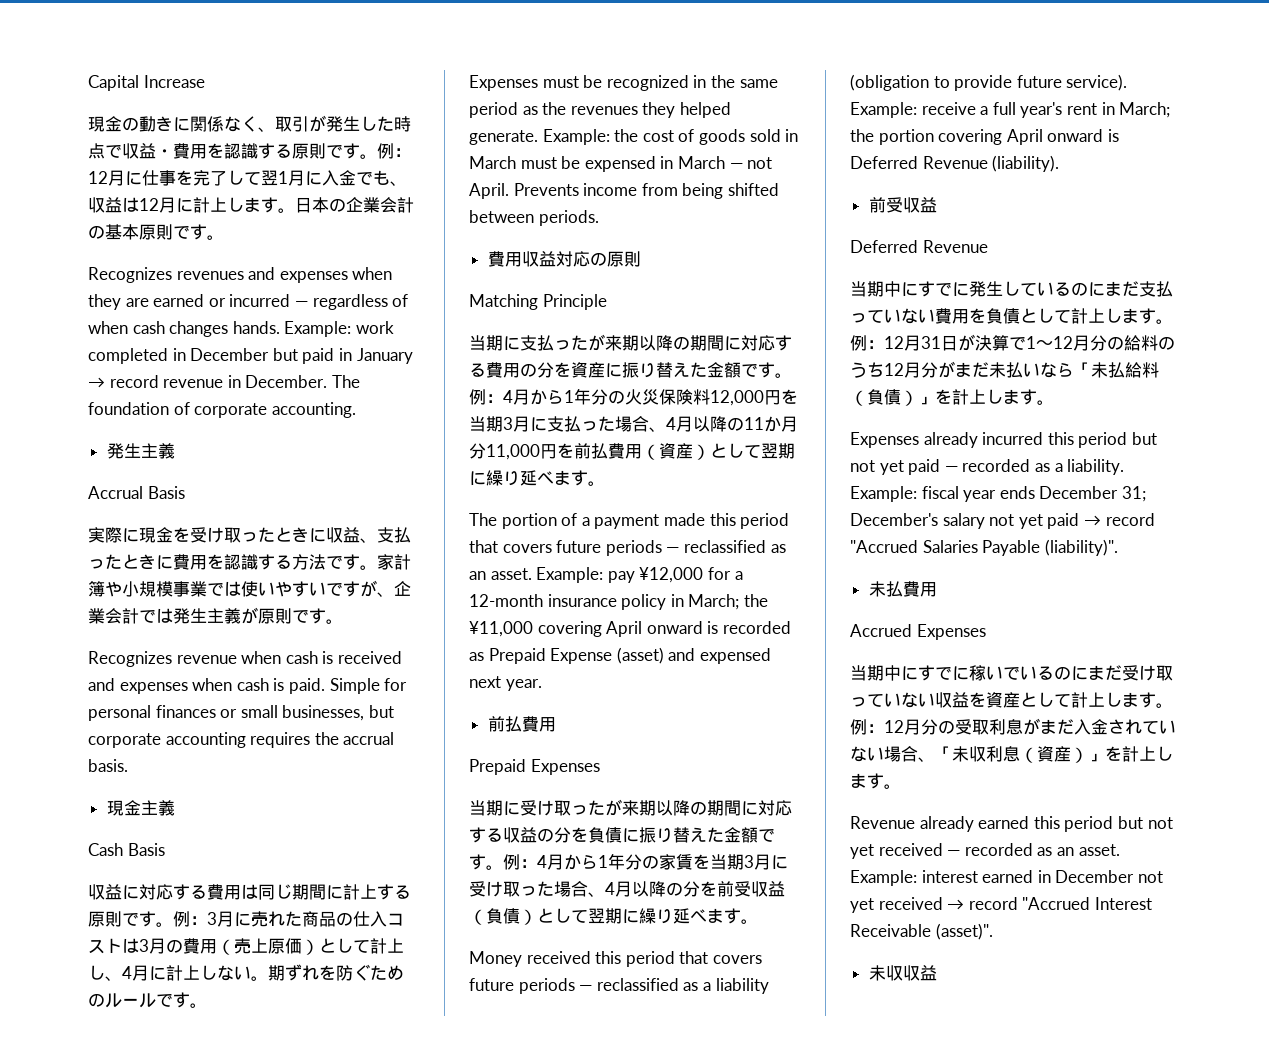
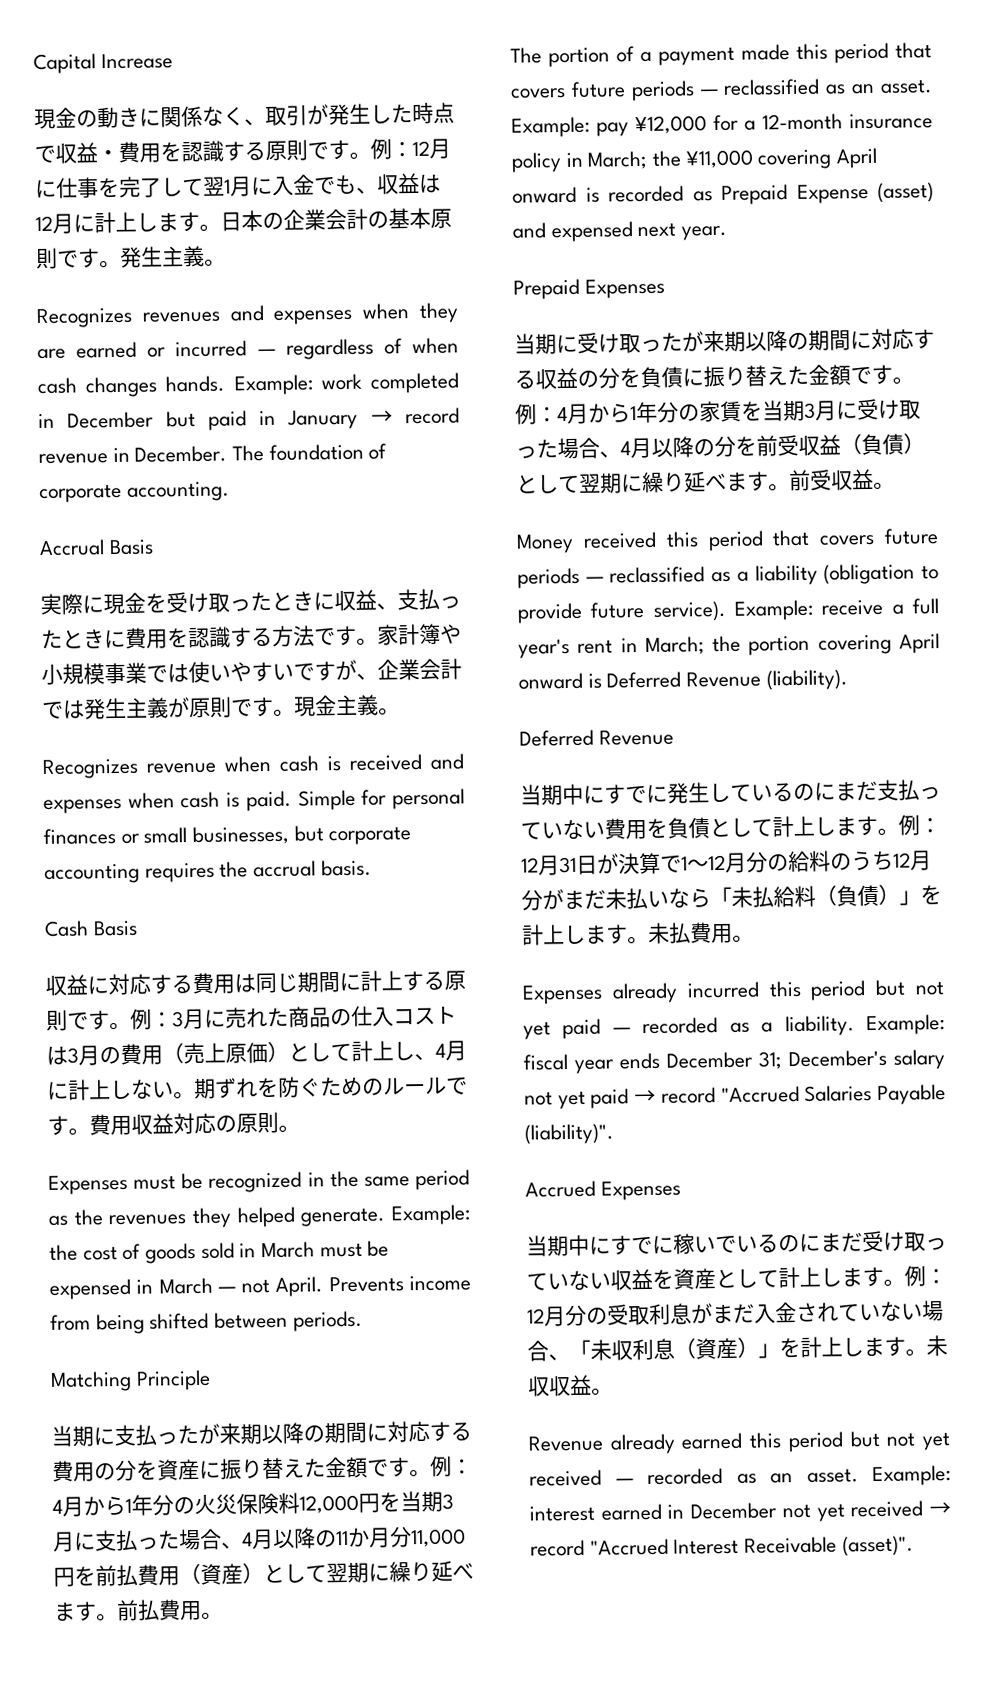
+ 発生主義。
  The foundation of corporate accounting.
- 発生主義
+ 現金主義。
- 現金主義
+ 費用収益対応の原則。
- 費用収益対応の原則
+ 前払費用。
  Example: pay ¥12,000 for a 12-month insurance policy in March; the ¥11,000 covering April onward is recorded as Prepaid Expense (asset) and expensed next year.
- 前払費用
+ 前受収益。
  Example: receive a full year's rent in March; the portion covering April onward is Deferred Revenue (liability).
- 前受収益
+ 未払費用。
- 未払費用
+ 未収収益。
- 未収収益

